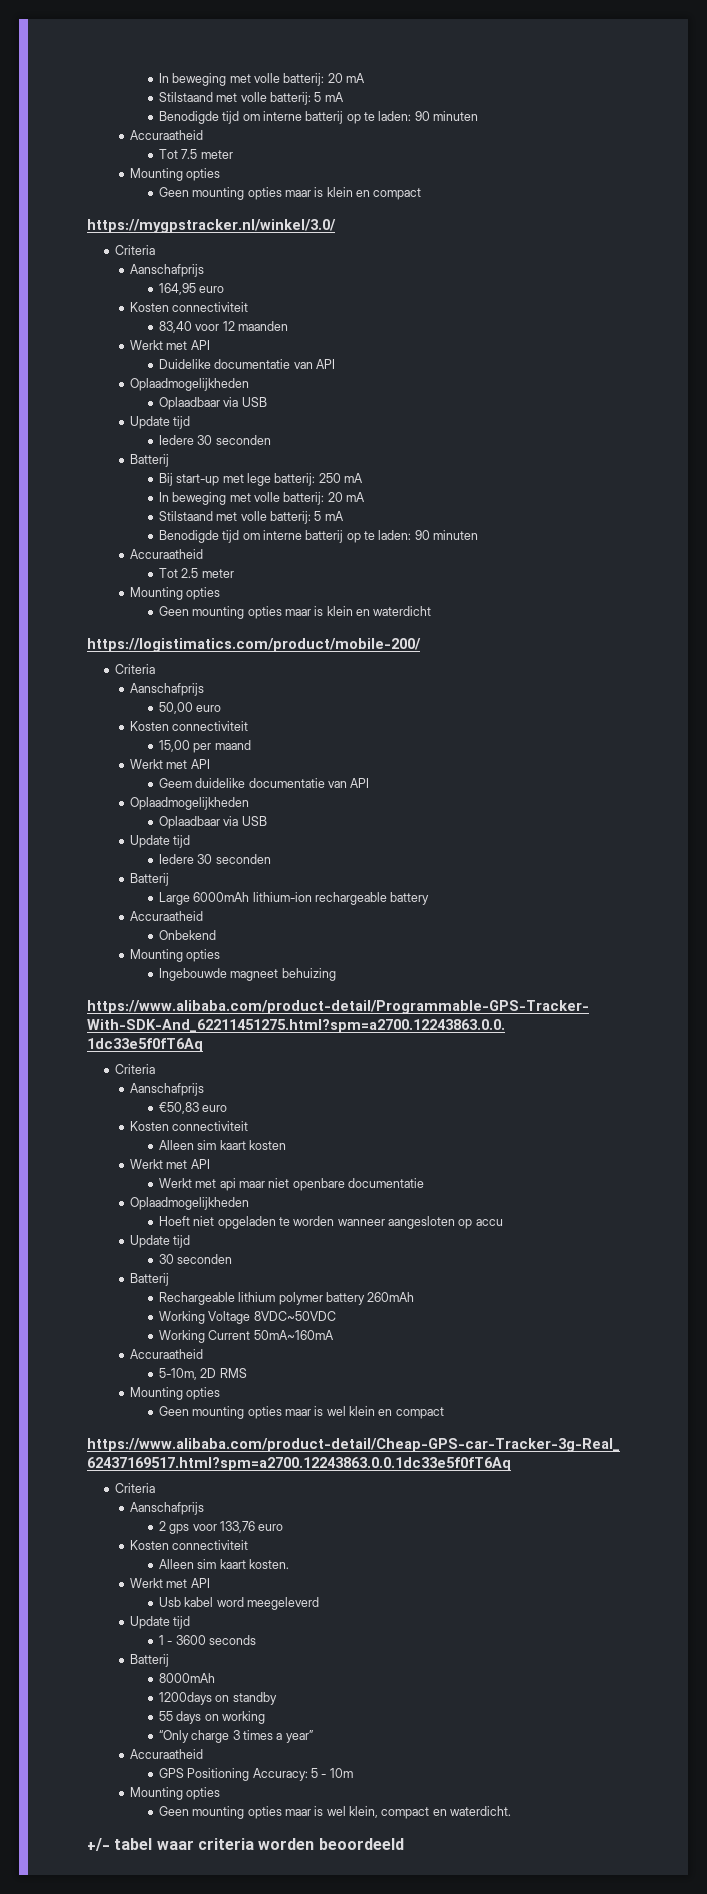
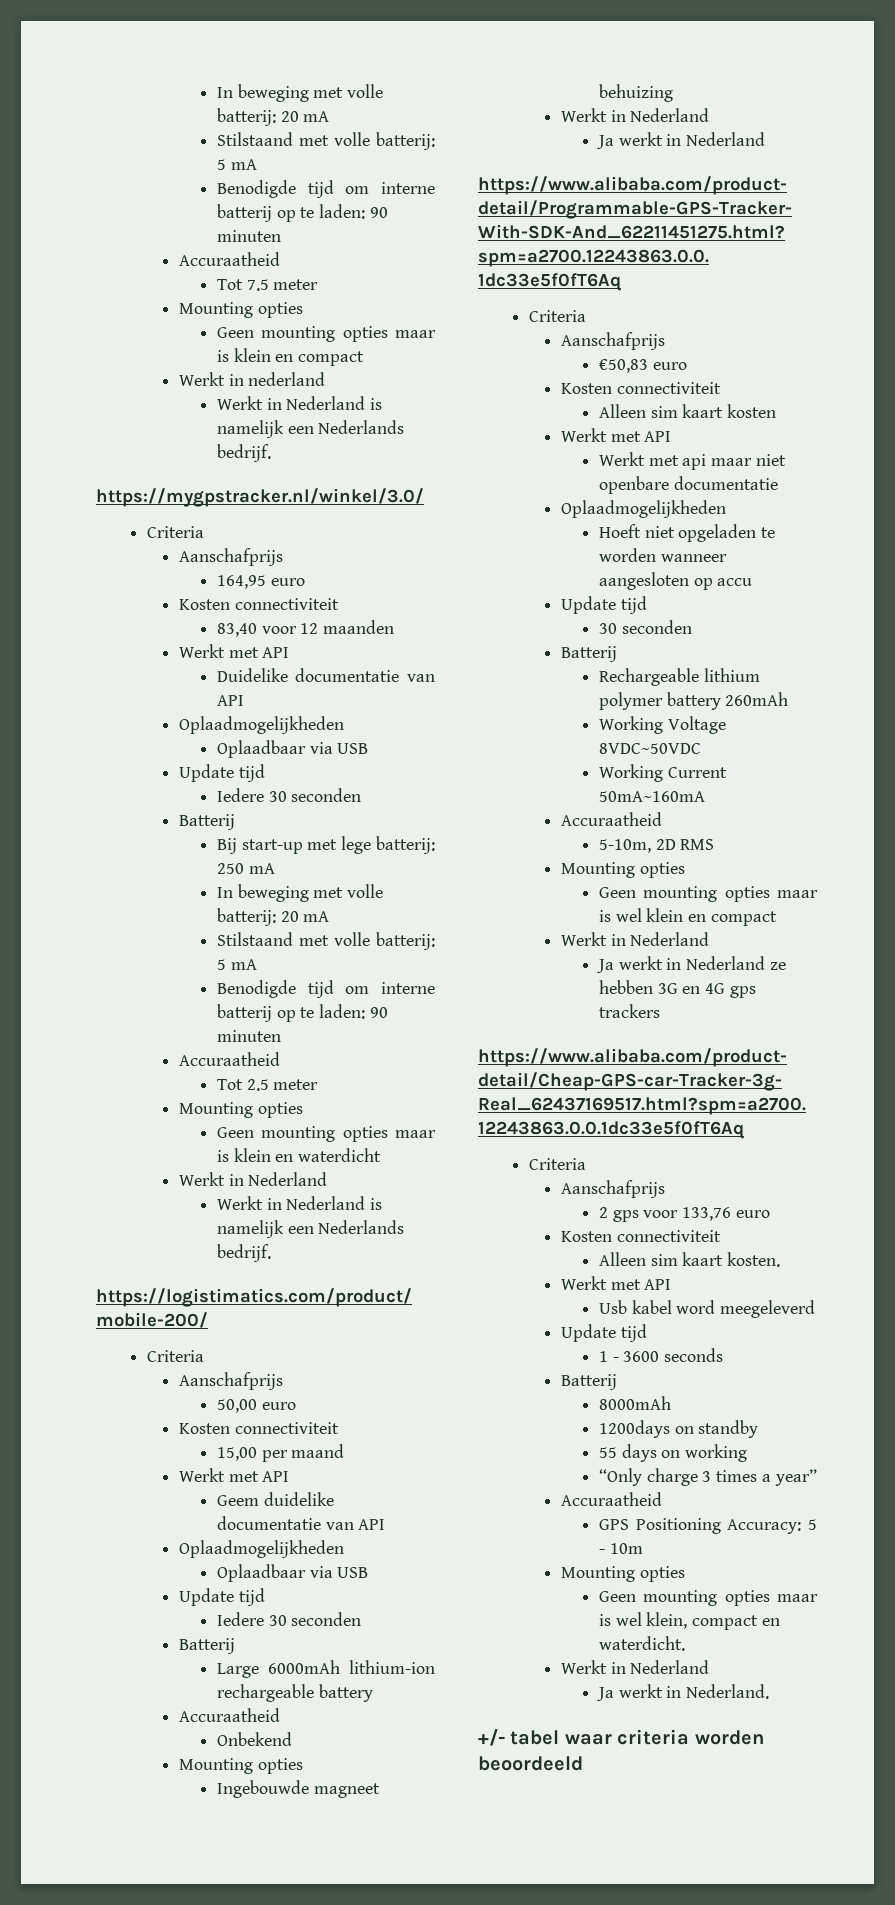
+ Werkt in nederland
+ Werkt in Nederland is namelijk een Nederlands bedrijf.
  Geen mounting opties maar is klein en waterdicht
+ Werkt in Nederland
+ Werkt in Nederland is namelijk een Nederlands bedrijf.
  Ingebouwde magneet behuizing
+ Werkt in Nederland
+ Ja werkt in Nederland
  Geen mounting opties maar is wel klein en compact
+ Werkt in Nederland
+ Ja werkt in Nederland ze hebben 3G en 4G gps trackers
  Geen mounting opties maar is wel klein, compact en waterdicht.
+ Werkt in Nederland
+ Ja werkt in Nederland.

